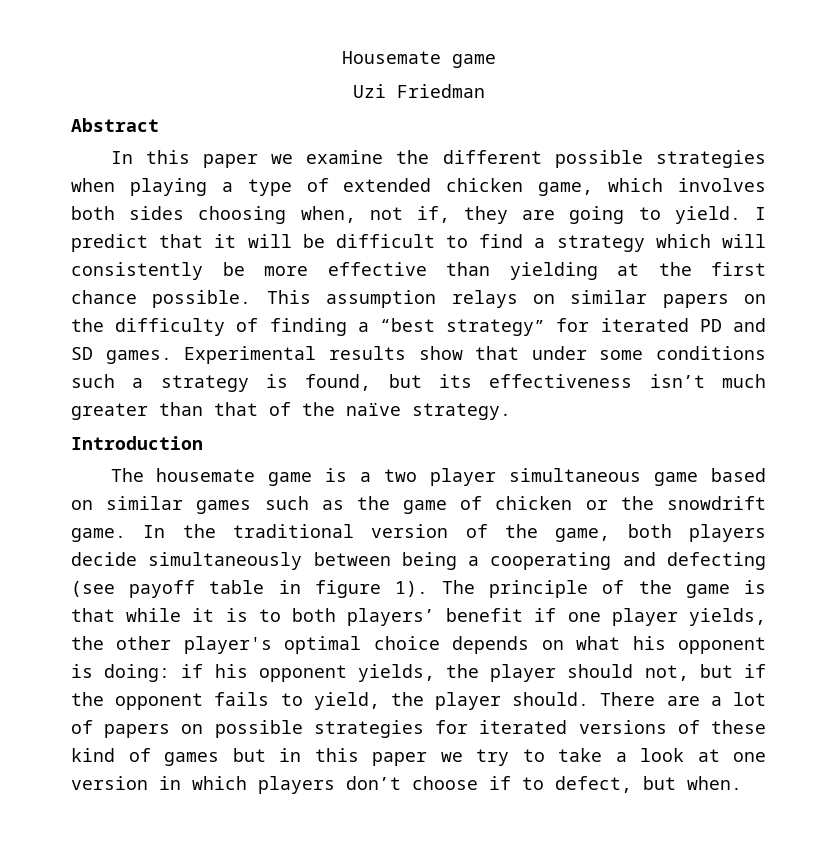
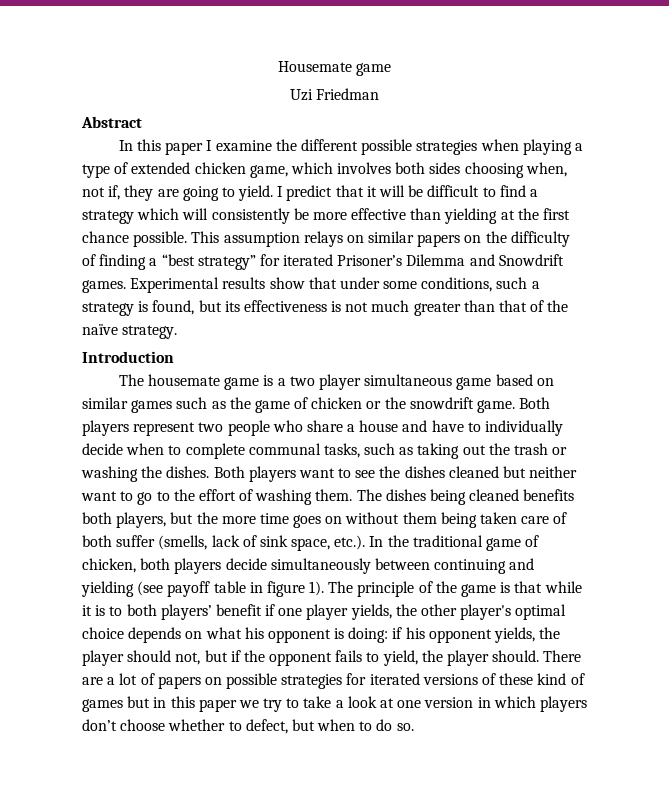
- In this paper we examine the different possible strategies when playing a type of extended chicken game, which involves both sides choosing when, not if, they are going to yield.
+ In this paper I examine the different possible strategies when playing a type of extended chicken game, which involves both sides choosing when, not if, they are going to yield.
- This assumption relays on similar papers on the difficulty of finding a “best strategy” for iterated PD and SD games.
+ This assumption relays on similar papers on the difficulty of finding a “best strategy” for iterated Prisoner’s Dilemma and Snowdrift games.
- Experimental results show that under some conditions such a strategy is found, but its effectiveness isn’t much greater than that of the naïve strategy.
+ Experimental results show that under some conditions, such a strategy is found, but its effectiveness is not much greater than that of the naïve strategy.
- In the traditional version of the game, both players decide simultaneously between being a cooperating and defecting (see payoff table in figure 1).
+ Both players represent two people who share a house and have to individually decide when to complete communal tasks, such as taking out the trash or washing the dishes. Both players want to see the dishes cleaned but neither want to go to the effort of washing them. The dishes being cleaned benefits both players, but the more time goes on without them being taken care of both suffer (smells, lack of sink space, etc.). In the traditional game of chicken, both players decide simultaneously between continuing and yielding (see payoff table in figure 1).
- There are a lot of papers on possible strategies for iterated versions of these kind of games but in this paper we try to take a look at one version in which players don’t choose if to defect, but when.
+ There are a lot of papers on possible strategies for iterated versions of these kind of games but in this paper we try to take a look at one version in which players don’t choose whether to defect, but when to do so.

